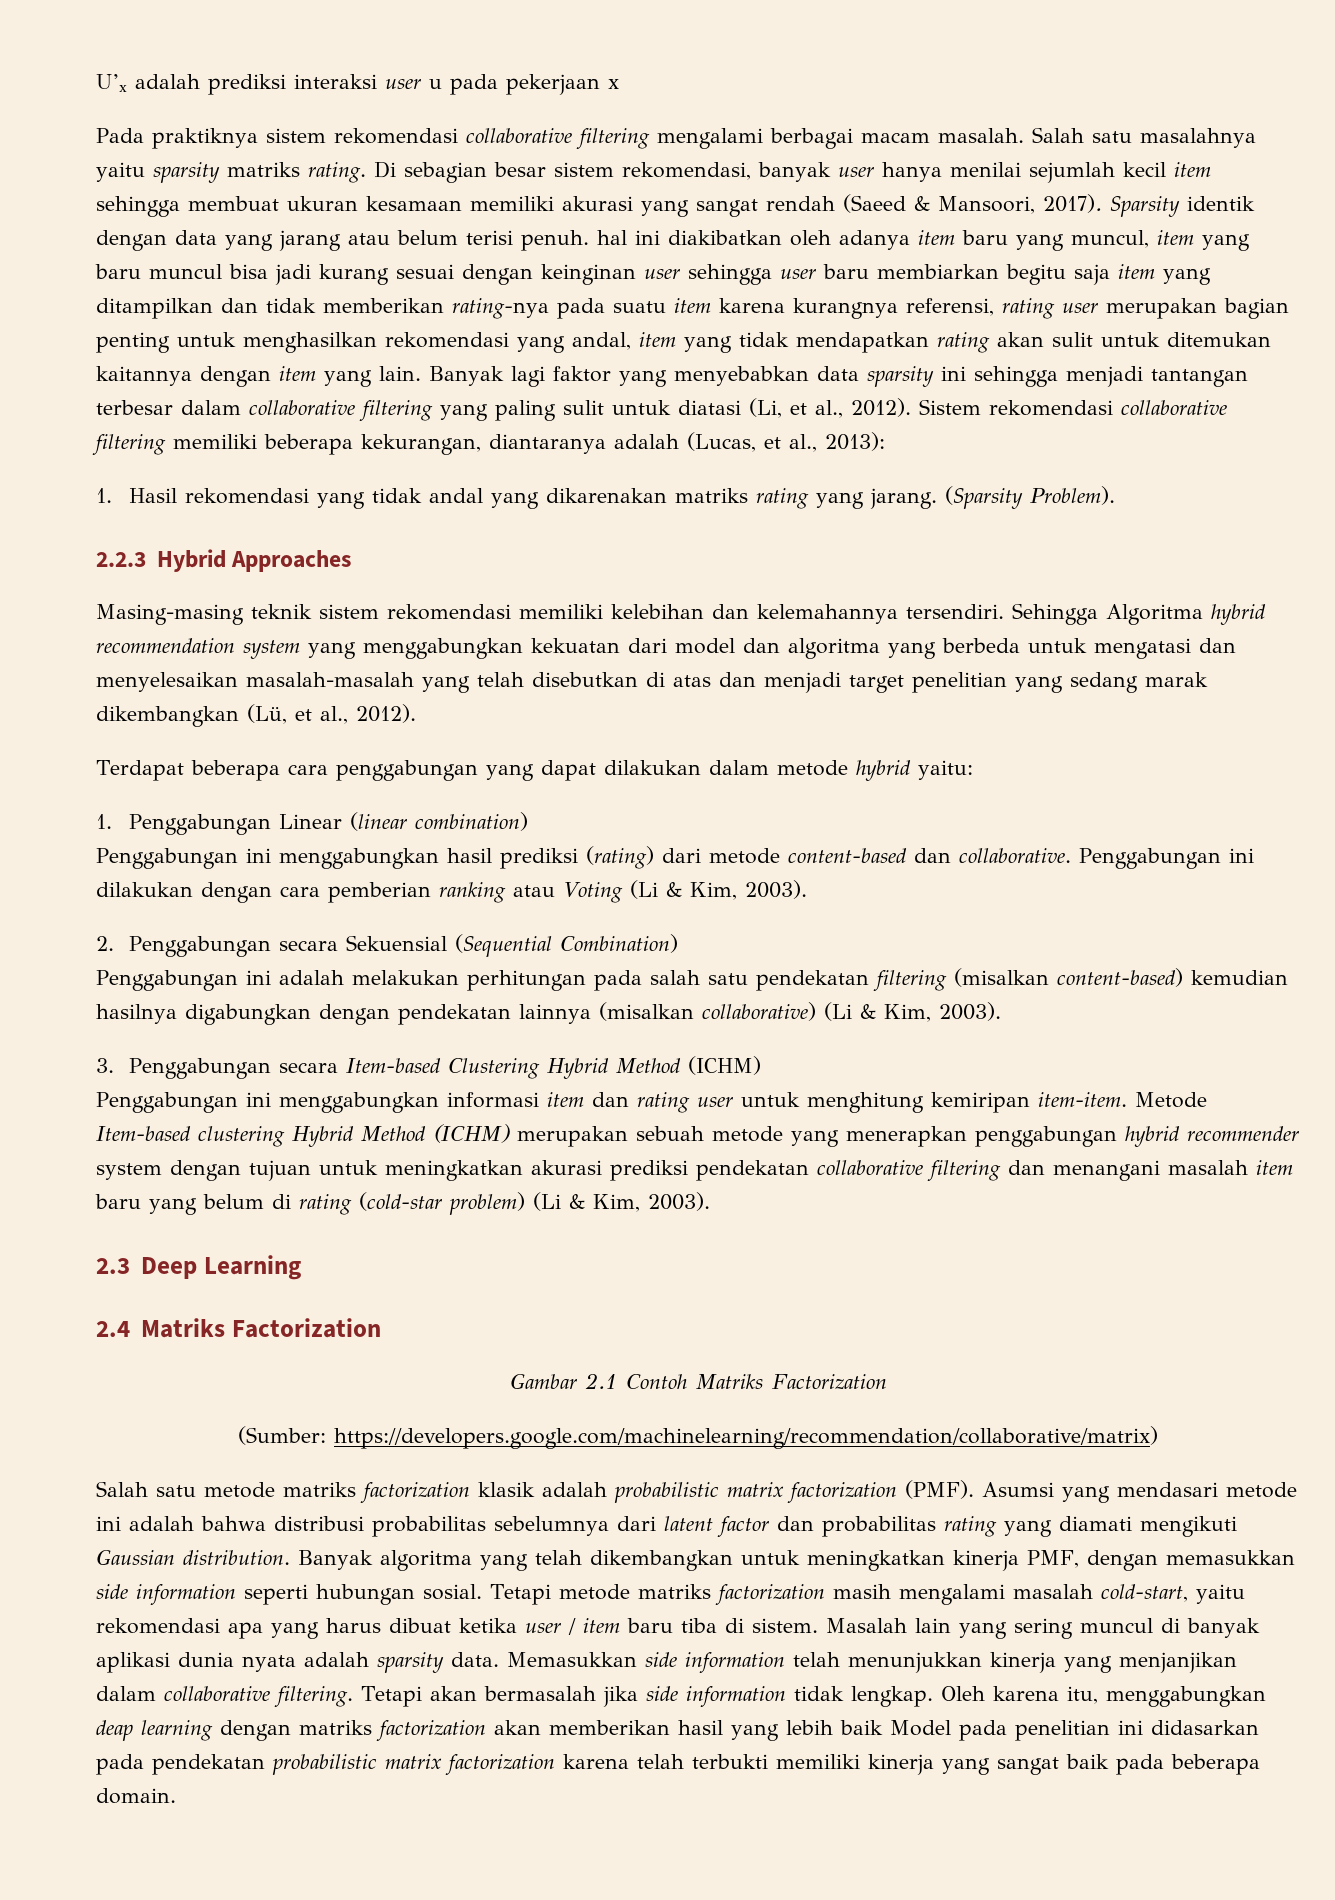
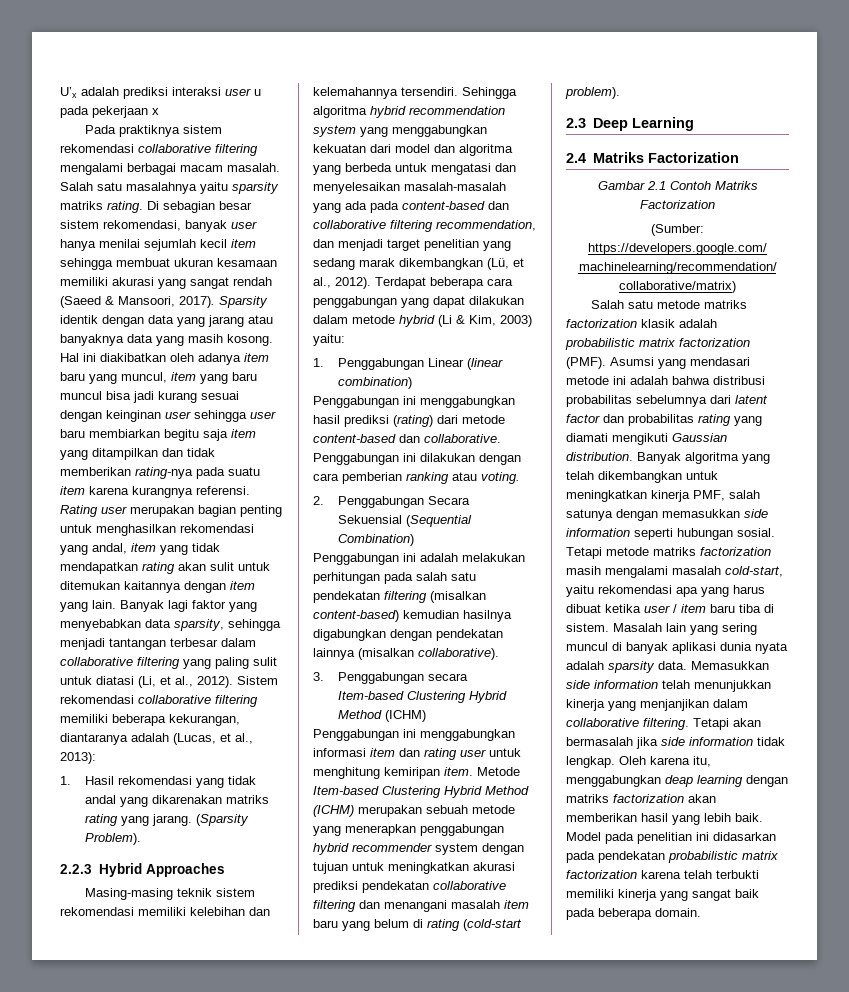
- Sparsity identik dengan data yang jarang atau belum terisi penuh. hal ini diakibatkan oleh adanya item baru yang muncul, item yang baru muncul bisa jadi kurang sesuai dengan keinginan user sehingga user baru membiarkan begitu saja item yang ditampilkan dan tidak memberikan rating-nya pada suatu item karena kurangnya referensi, rating user merupakan bagian penting untuk menghasilkan rekomendasi yang andal, item yang tidak mendapatkan rating akan sulit untuk ditemukan kaitannya dengan item yang lain.
+ Sparsity identik dengan data yang jarang atau banyaknya data yang masih kosong. Hal ini diakibatkan oleh adanya item baru yang muncul, item yang baru muncul bisa jadi kurang sesuai dengan keinginan user sehingga user baru membiarkan begitu saja item yang ditampilkan dan tidak memberikan rating-nya pada suatu item karena kurangnya referensi. Rating user merupakan bagian penting untuk menghasilkan rekomendasi yang andal, item yang tidak mendapatkan rating akan sulit untuk ditemukan kaitannya dengan item yang lain.
- Banyak lagi faktor yang menyebabkan data sparsity ini sehingga menjadi tantangan terbesar dalam collaborative filtering yang paling sulit untuk diatasi (Li, et al., 2012).
+ Banyak lagi faktor yang menyebabkan data sparsity, sehingga menjadi tantangan terbesar dalam collaborative filtering yang paling sulit untuk diatasi (Li, et al., 2012).
- Sehingga Algoritma hybrid recommendation system yang menggabungkan kekuatan dari model dan algoritma yang berbeda untuk mengatasi dan menyelesaikan masalah-masalah yang telah disebutkan di atas dan menjadi target penelitian yang sedang marak dikembangkan (Lü, et al., 2012).
- Terdapat beberapa cara penggabungan yang dapat dilakukan dalam metode hybrid yaitu:
+ Sehingga algoritma hybrid recommendation system yang menggabungkan kekuatan dari model dan algoritma yang berbeda untuk mengatasi dan menyelesaikan masalah-masalah yang ada pada content-based dan collaborative filtering recommendation, dan menjadi target penelitian yang sedang marak dikembangkan (Lü, et al., 2012). Terdapat beberapa cara penggabungan yang dapat dilakukan dalam metode hybrid (Li & Kim, 2003) yaitu:
- Penggabungan ini dilakukan dengan cara pemberian ranking atau Voting (Li & Kim, 2003).
+ Penggabungan ini dilakukan dengan cara pemberian ranking atau voting.
- 2. Penggabungan secara Sekuensial (Sequential Combination)
+ 2. Penggabungan Secara Sekuensial (Sequential Combination)
- Penggabungan ini adalah melakukan perhitungan pada salah satu pendekatan filtering (misalkan content-based) kemudian hasilnya digabungkan dengan pendekatan lainnya (misalkan collaborative) (Li & Kim, 2003).
+ Penggabungan ini adalah melakukan perhitungan pada salah satu pendekatan filtering (misalkan content-based) kemudian hasilnya digabungkan dengan pendekatan lainnya (misalkan collaborative).
- Penggabungan ini menggabungkan informasi item dan rating user untuk menghitung kemiripan item-item.
+ Penggabungan ini menggabungkan informasi item dan rating user untuk menghitung kemiripan item.
- Metode Item-based clustering Hybrid Method (ICHM) merupakan sebuah metode yang menerapkan penggabungan hybrid recommender system dengan tujuan untuk meningkatkan akurasi prediksi pendekatan collaborative filtering dan menangani masalah item baru yang belum di rating (cold-star problem) (Li & Kim, 2003).
+ Metode Item-based Clustering Hybrid Method (ICHM) merupakan sebuah metode yang menerapkan penggabungan hybrid recommender system dengan tujuan untuk meningkatkan akurasi prediksi pendekatan collaborative filtering dan menangani masalah item baru yang belum di rating (cold-start problem).
- Banyak algoritma yang telah dikembangkan untuk meningkatkan kinerja PMF, dengan memasukkan side information seperti hubungan sosial.
+ Banyak algoritma yang telah dikembangkan untuk meningkatkan kinerja PMF, salah satunya dengan memasukkan side information seperti hubungan sosial.
- Oleh karena itu, menggabungkan deap learning dengan matriks factorization akan memberikan hasil yang lebih baik Model pada penelitian ini didasarkan pada pendekatan probabilistic matrix factorization karena telah terbukti memiliki kinerja yang sangat baik pada beberapa domain.
+ Oleh karena itu, menggabungkan deap learning dengan matriks factorization akan memberikan hasil yang lebih baik. Model pada penelitian ini didasarkan pada pendekatan probabilistic matrix factorization karena telah terbukti memiliki kinerja yang sangat baik pada beberapa domain.

